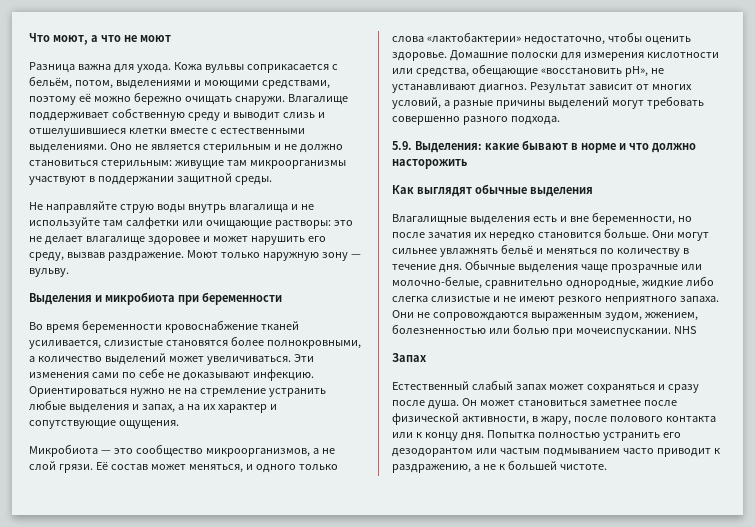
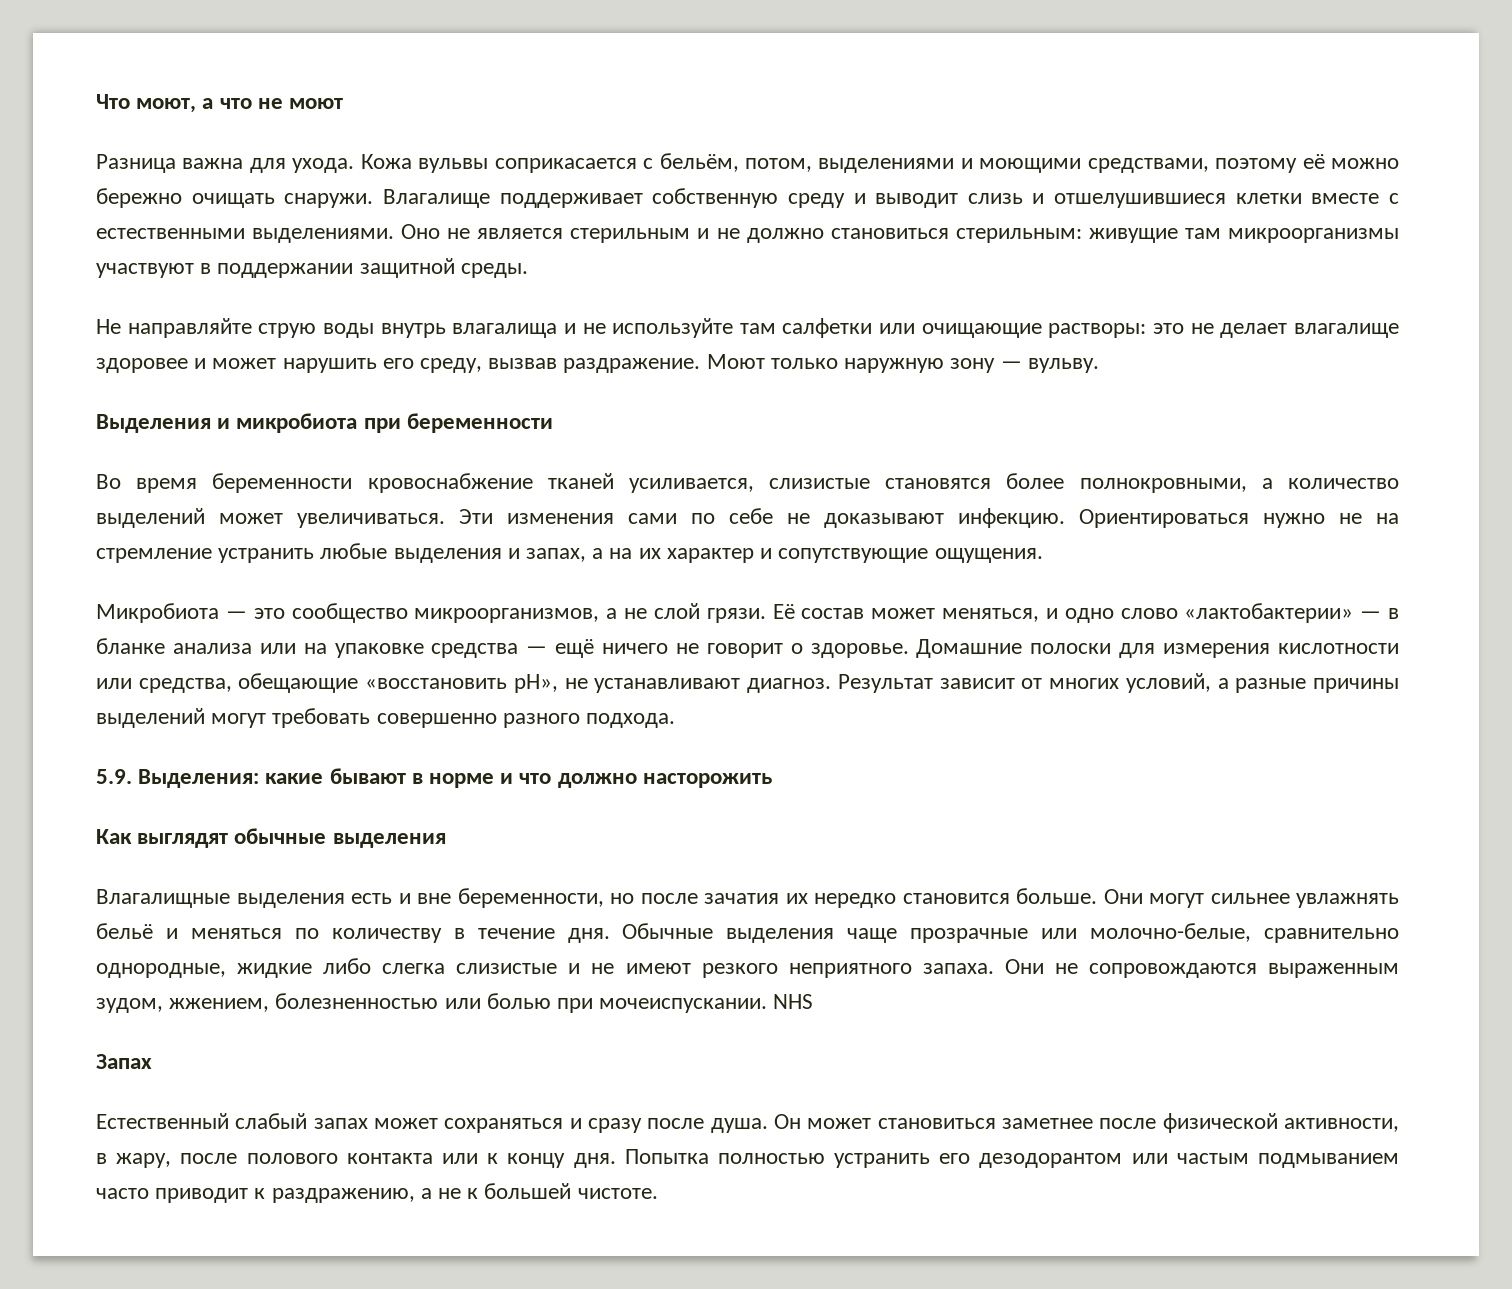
- Её состав может меняться, и одного только слова «лактобактерии» недостаточно, чтобы оценить здоровье.
+ Её состав может меняться, и одно слово «лактобактерии» — в бланке анализа или на упаковке средства — ещё ничего не говорит о здоровье.

